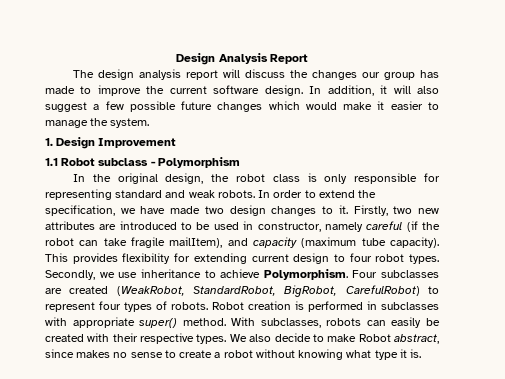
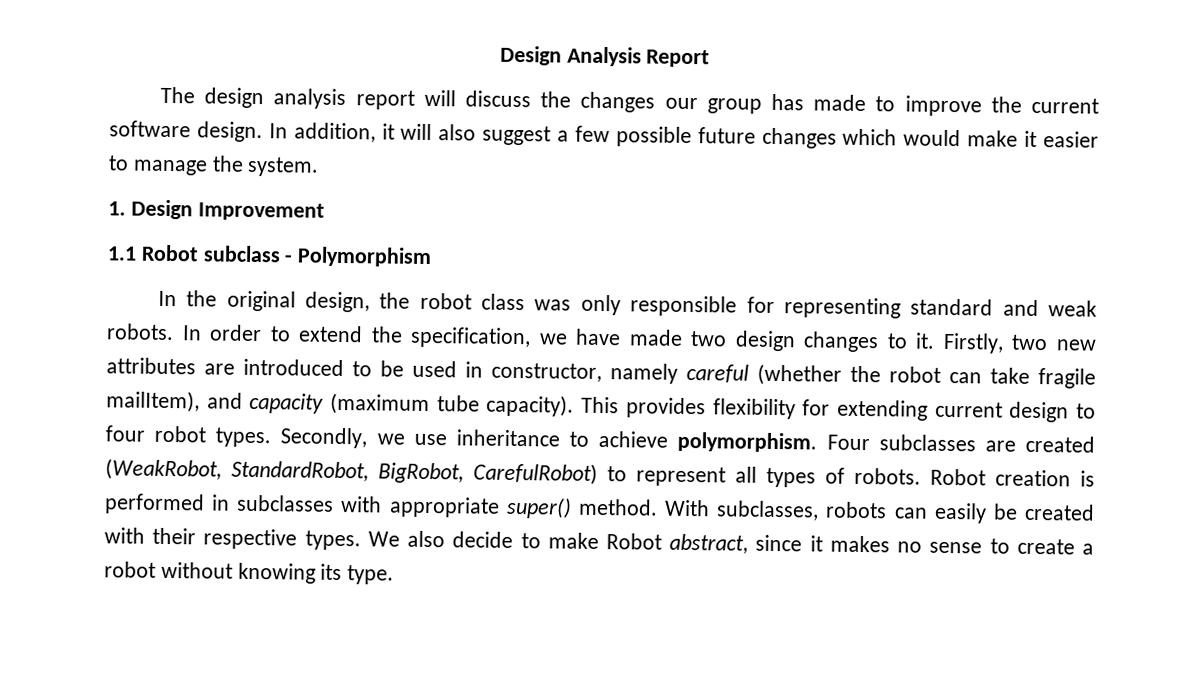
- In the original design, the robot class is only responsible for representing standard and weak robots.
+ In the original design, the robot class was only responsible for representing standard and weak robots.
- Firstly, two new attributes are introduced to be used in constructor, namely careful (if the robot can take fragile mailItem), and capacity (maximum tube capacity).
+ Firstly, two new attributes are introduced to be used in constructor, namely careful (whether the robot can take fragile mailItem), and capacity (maximum tube capacity).
- Secondly, we use inheritance to achieve Polymorphism.
+ Secondly, we use inheritance to achieve polymorphism.
- Four subclasses are created (WeakRobot, StandardRobot, BigRobot, CarefulRobot) to represent four types of robots.
+ Four subclasses are created (WeakRobot, StandardRobot, BigRobot, CarefulRobot) to represent all types of robots.
- We also decide to make Robot abstract, since makes no sense to create a robot without knowing what type it is.
+ We also decide to make Robot abstract, since it makes no sense to create a robot without knowing its type.

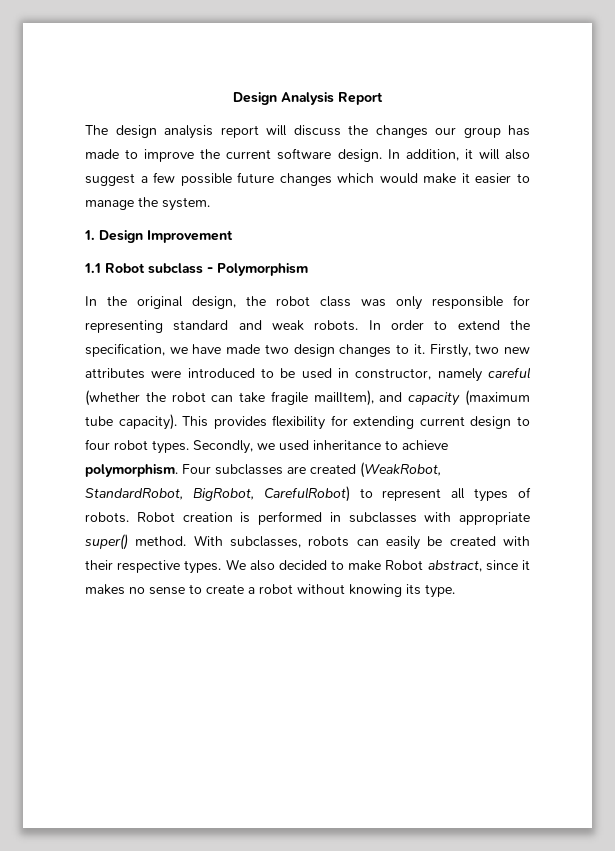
- Firstly, two new attributes are introduced to be used in constructor, namely careful (whether the robot can take fragile mailItem), and capacity (maximum tube capacity).
+ Firstly, two new attributes were introduced to be used in constructor, namely careful (whether the robot can take fragile mailItem), and capacity (maximum tube capacity).
- Secondly, we use inheritance to achieve polymorphism.
+ Secondly, we used inheritance to achieve polymorphism.
- We also decide to make Robot abstract, since it makes no sense to create a robot without knowing its type.
+ We also decided to make Robot abstract, since it makes no sense to create a robot without knowing its type.

